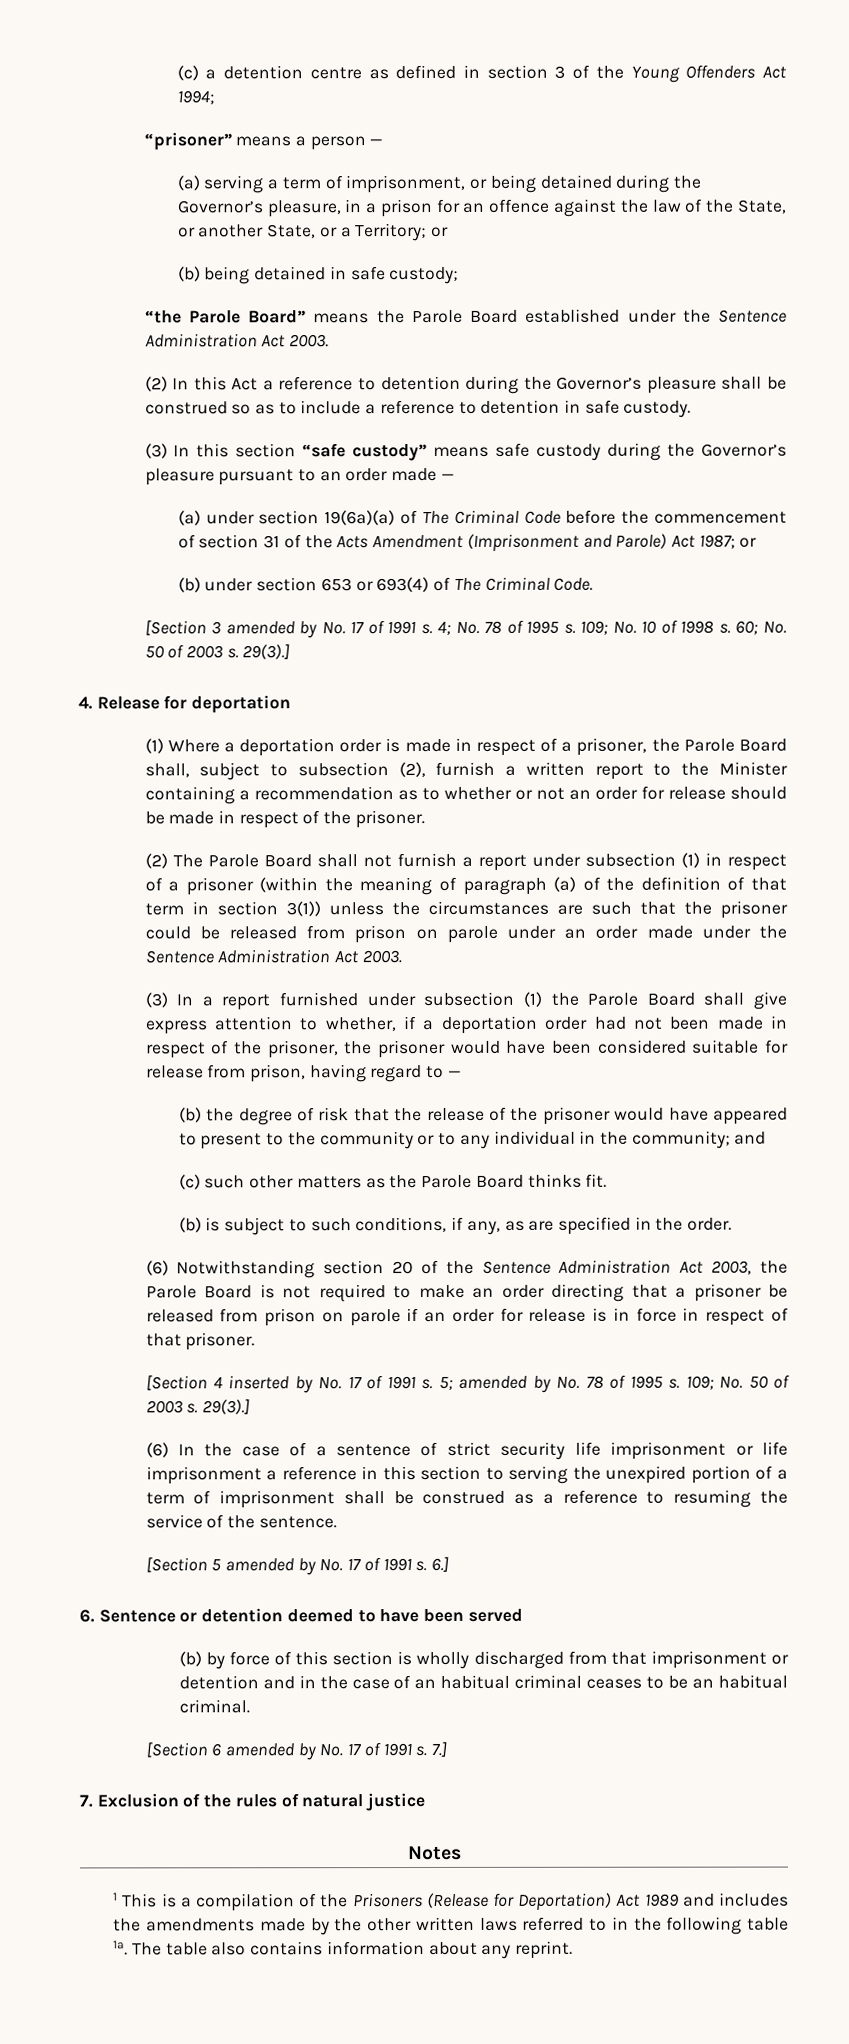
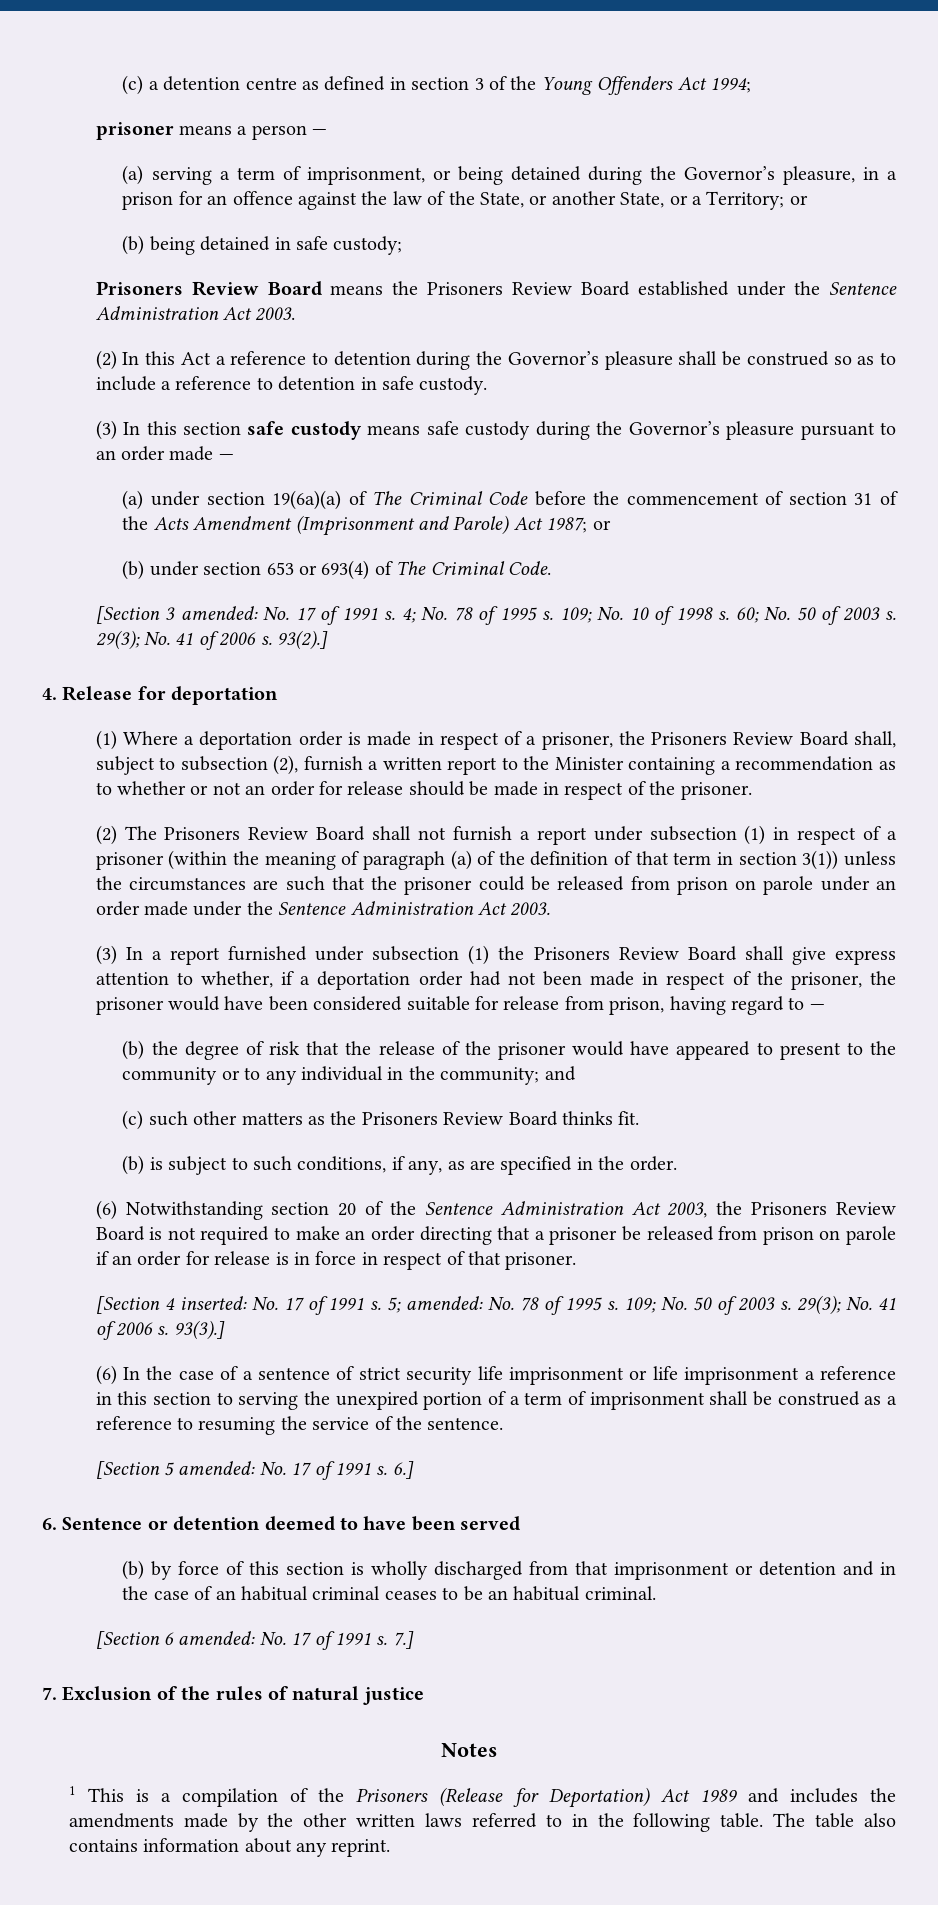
- “prisoner” means a person —
+ prisoner means a person —
- “the Parole Board” means the Parole Board established under the Sentence Administration Act 2003.
+ Prisoners Review Board means the Prisoners Review Board established under the Sentence Administration Act 2003.
- (3) In this section “safe custody” means safe custody during the Governor’s pleasure pursuant to an order made —
+ (3) In this section safe custody means safe custody during the Governor’s pleasure pursuant to an order made —
- [Section 3 amended by No. 17 of 1991 s.
+ [Section 3 amended: No. 17 of 1991 s.
- 60; No. 50 of 2003 s. 29(3).]
+ 60; No. 50 of 2003 s. 29(3); No. 41 of 2006 s. 93(2).]
- (1) Where a deportation order is made in respect of a prisoner, the Parole Board shall, subject to subsection (2), furnish a written report to the Minister containing a recommendation as to whether or not an order for release should be made in respect of the prisoner.
+ (1) Where a deportation order is made in respect of a prisoner, the Prisoners Review Board shall, subject to subsection (2), furnish a written report to the Minister containing a recommendation as to whether or not an order for release should be made in respect of the prisoner.
- (2) The Parole Board shall not furnish a report under subsection (1) in respect of a prisoner (within the meaning of paragraph (a) of the definition of that term in section 3(1)) unless the circumstances are such that the prisoner could be released from prison on parole under an order made under the Sentence Administration Act 2003.
+ (2) The Prisoners Review Board shall not furnish a report under subsection (1) in respect of a prisoner (within the meaning of paragraph (a) of the definition of that term in section 3(1)) unless the circumstances are such that the prisoner could be released from prison on parole under an order made under the Sentence Administration Act 2003.
- (3) In a report furnished under subsection (1) the Parole Board shall give express attention to whether, if a deportation order had not been made in respect of the prisoner, the prisoner would have been considered suitable for release from prison, having regard to —
+ (3) In a report furnished under subsection (1) the Prisoners Review Board shall give express attention to whether, if a deportation order had not been made in respect of the prisoner, the prisoner would have been considered suitable for release from prison, having regard to —
- (c) such other matters as the Parole Board thinks fit.
+ (c) such other matters as the Prisoners Review Board thinks fit.
- (6) Notwithstanding section 20 of the Sentence Administration Act 2003, the Parole Board is not required to make an order directing that a prisoner be released from prison on parole if an order for release is in force in respect of that prisoner.
+ (6) Notwithstanding section 20 of the Sentence Administration Act 2003, the Prisoners Review Board is not required to make an order directing that a prisoner be released from prison on parole if an order for release is in force in respect of that prisoner.
- [Section 4 inserted by No. 17 of 1991 s.
+ [Section 4 inserted: No. 17 of 1991 s.
- 5; amended by No. 78 of 1995 s.
+ 5; amended: No. 78 of 1995 s.
- 109; No. 50 of 2003 s. 29(3).]
+ 109; No. 50 of 2003 s. 29(3); No. 41 of 2006 s. 93(3).]
- [Section 5 amended by No. 17 of 1991 s.
+ [Section 5 amended: No. 17 of 1991 s.
- [Section 6 amended by No. 17 of 1991 s.
+ [Section 6 amended: No. 17 of 1991 s.
- 1 This is a compilation of the Prisoners (Release for Deportation) Act 1989 and includes the amendments made by the other written laws referred to in the following table 1a.
+ 1 This is a compilation of the Prisoners (Release for Deportation) Act 1989 and includes the amendments made by the other written laws referred to in the following table.

